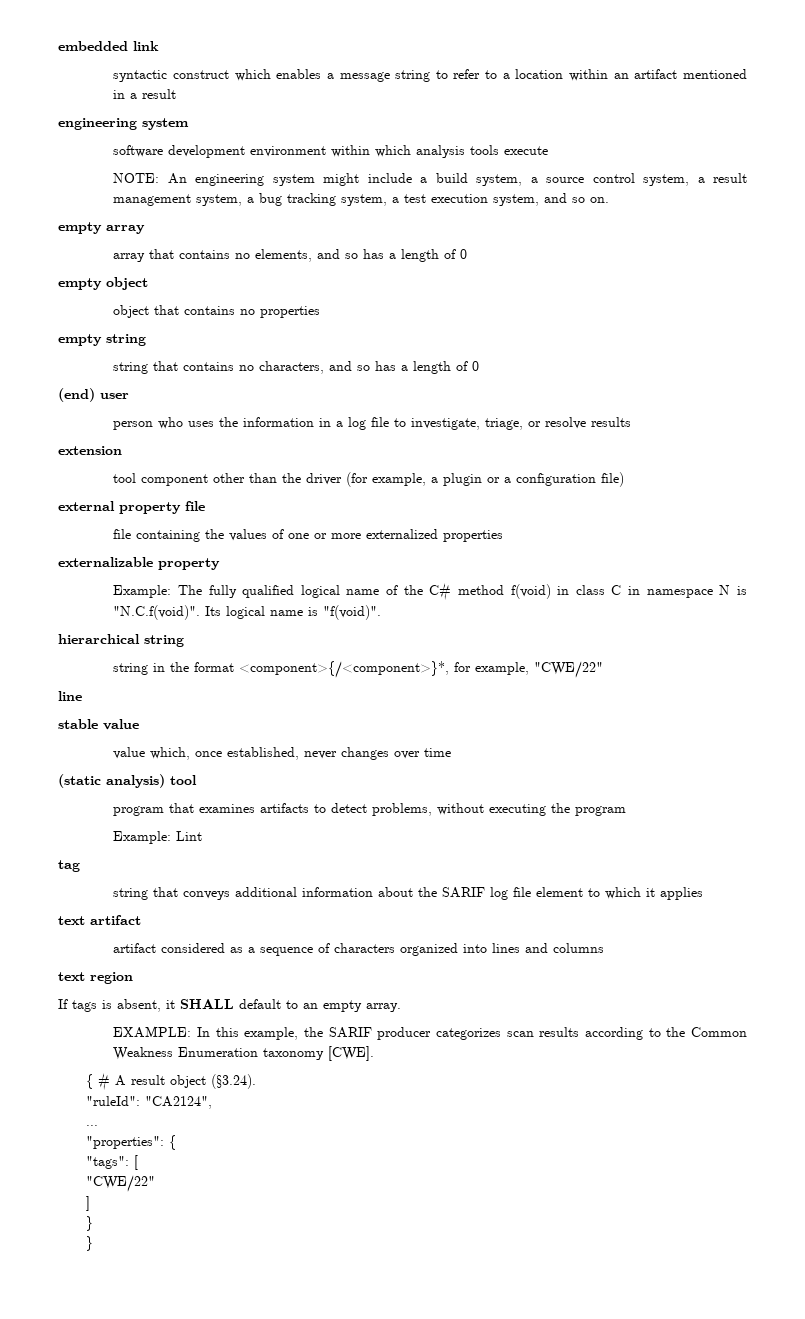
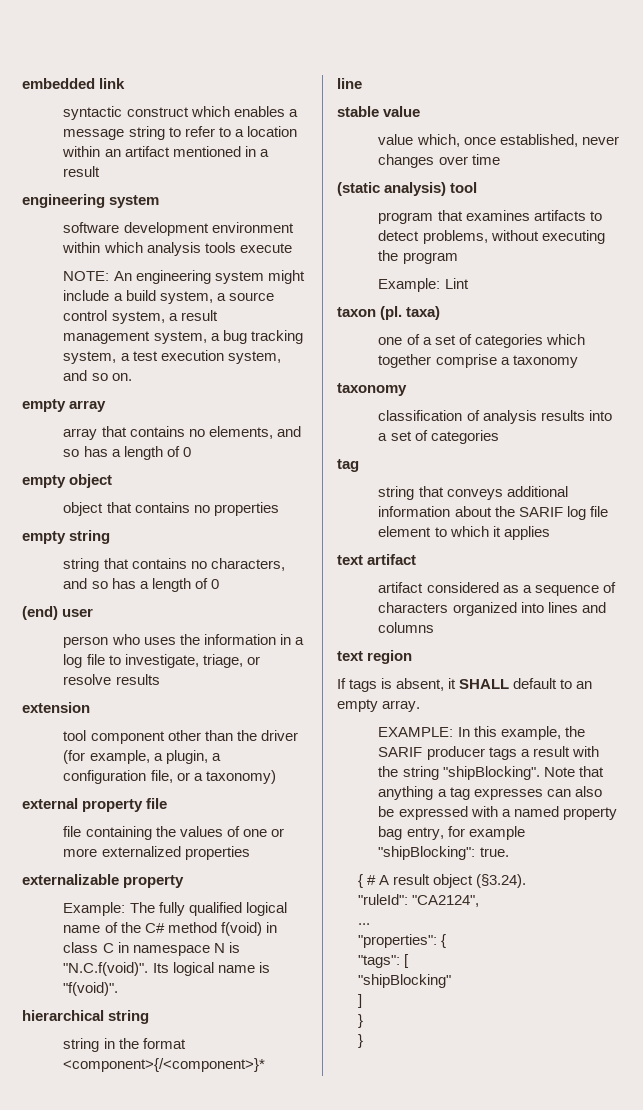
- tool component other than the driver (for example, a plugin or a configuration file)
+ tool component other than the driver (for example, a plugin, a configuration file, or a taxonomy)
- string in the format <component>{/<component>}*, for example, "CWE/22"
+ string in the format <component>{/<component>}*
+ taxon (pl. taxa)
+ one of a set of categories which together comprise a taxonomy
+ taxonomy
+ classification of analysis results into a set of categories
- EXAMPLE: In this example, the SARIF producer categorizes scan results according to the Common Weakness Enumeration taxonomy [CWE].
+ EXAMPLE: In this example, the SARIF producer tags a result with the string "shipBlocking". Note that anything a tag expresses can also be expressed with a named property bag entry, for example "shipBlocking": true.
  "tags": [
- "CWE/22"
+ "shipBlocking"

